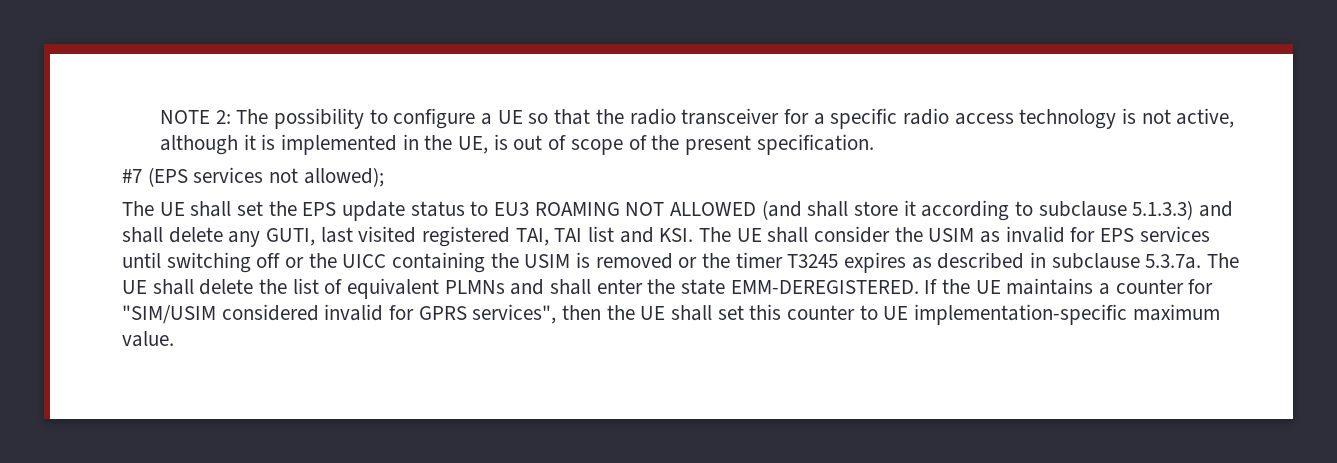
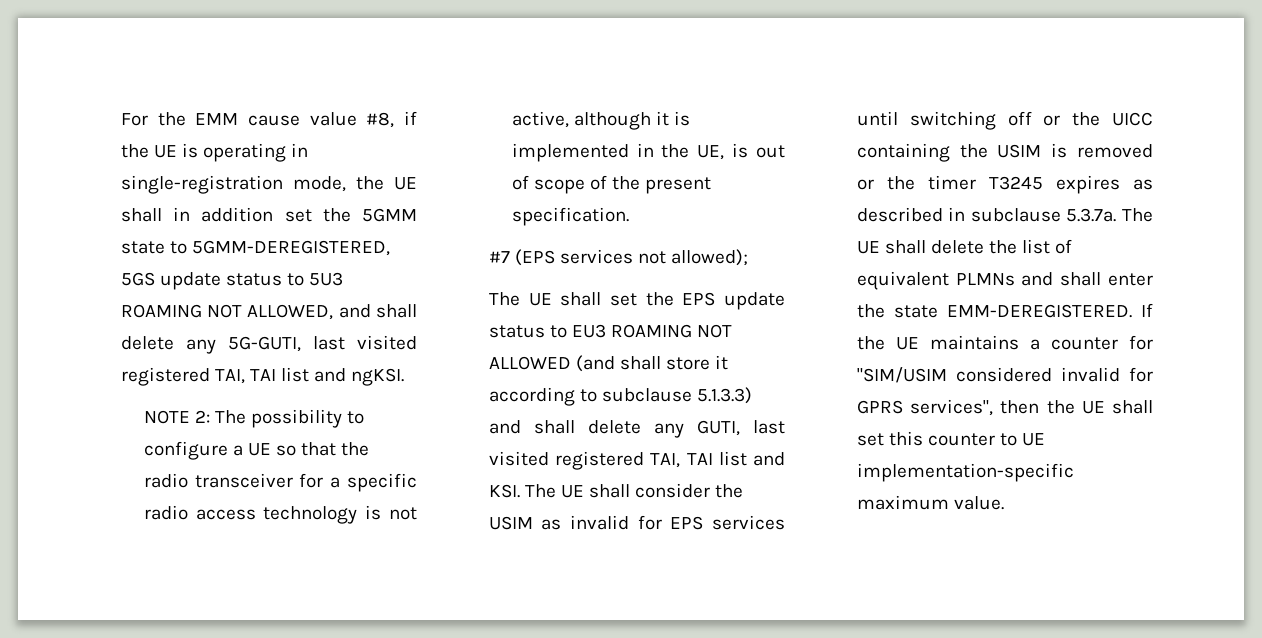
+ For the EMM cause value #8, if the UE is operating in single-registration mode, the UE shall in addition set the 5GMM state to 5GMM-DEREGISTERED, 5GS update status to 5U3 ROAMING NOT ALLOWED, and shall delete any 5G-GUTI, last visited registered TAI, TAI list and ngKSI.

